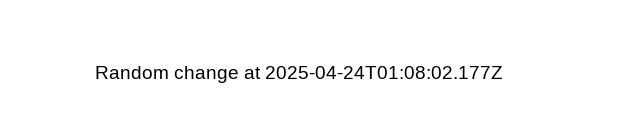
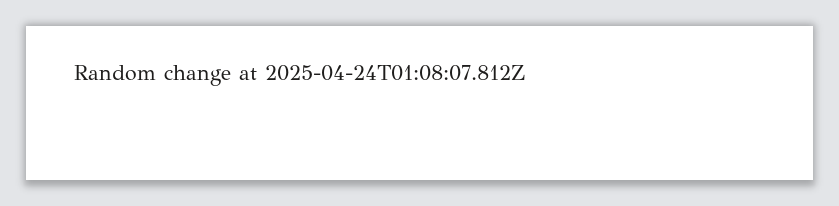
- Random change at 2025-04-24T01:08:02.177Z
+ Random change at 2025-04-24T01:08:07.812Z

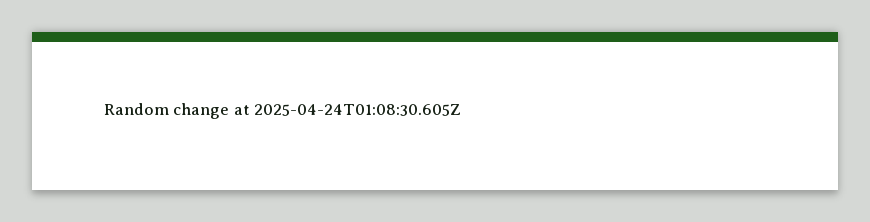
- Random change at 2025-04-24T01:08:07.812Z
+ Random change at 2025-04-24T01:08:30.605Z

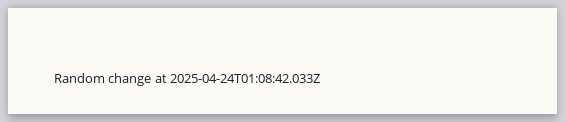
- Random change at 2025-04-24T01:08:30.605Z
+ Random change at 2025-04-24T01:08:42.033Z

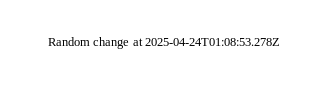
- Random change at 2025-04-24T01:08:42.033Z
+ Random change at 2025-04-24T01:08:53.278Z

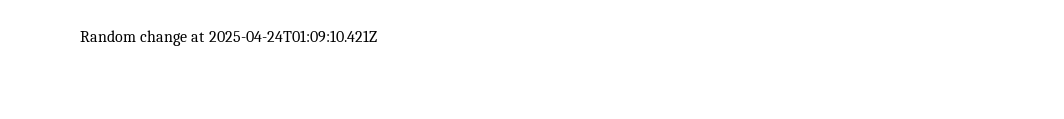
- Random change at 2025-04-24T01:08:53.278Z
+ Random change at 2025-04-24T01:09:10.421Z

